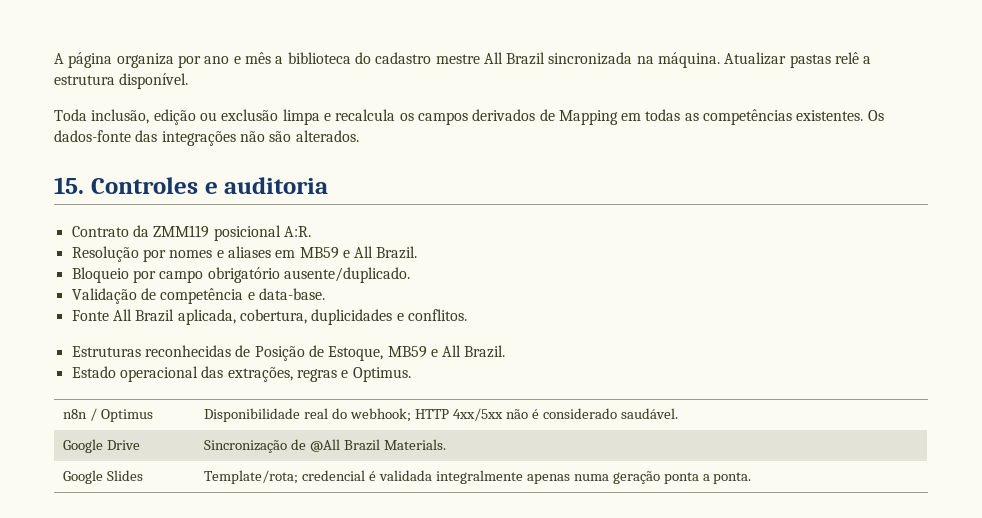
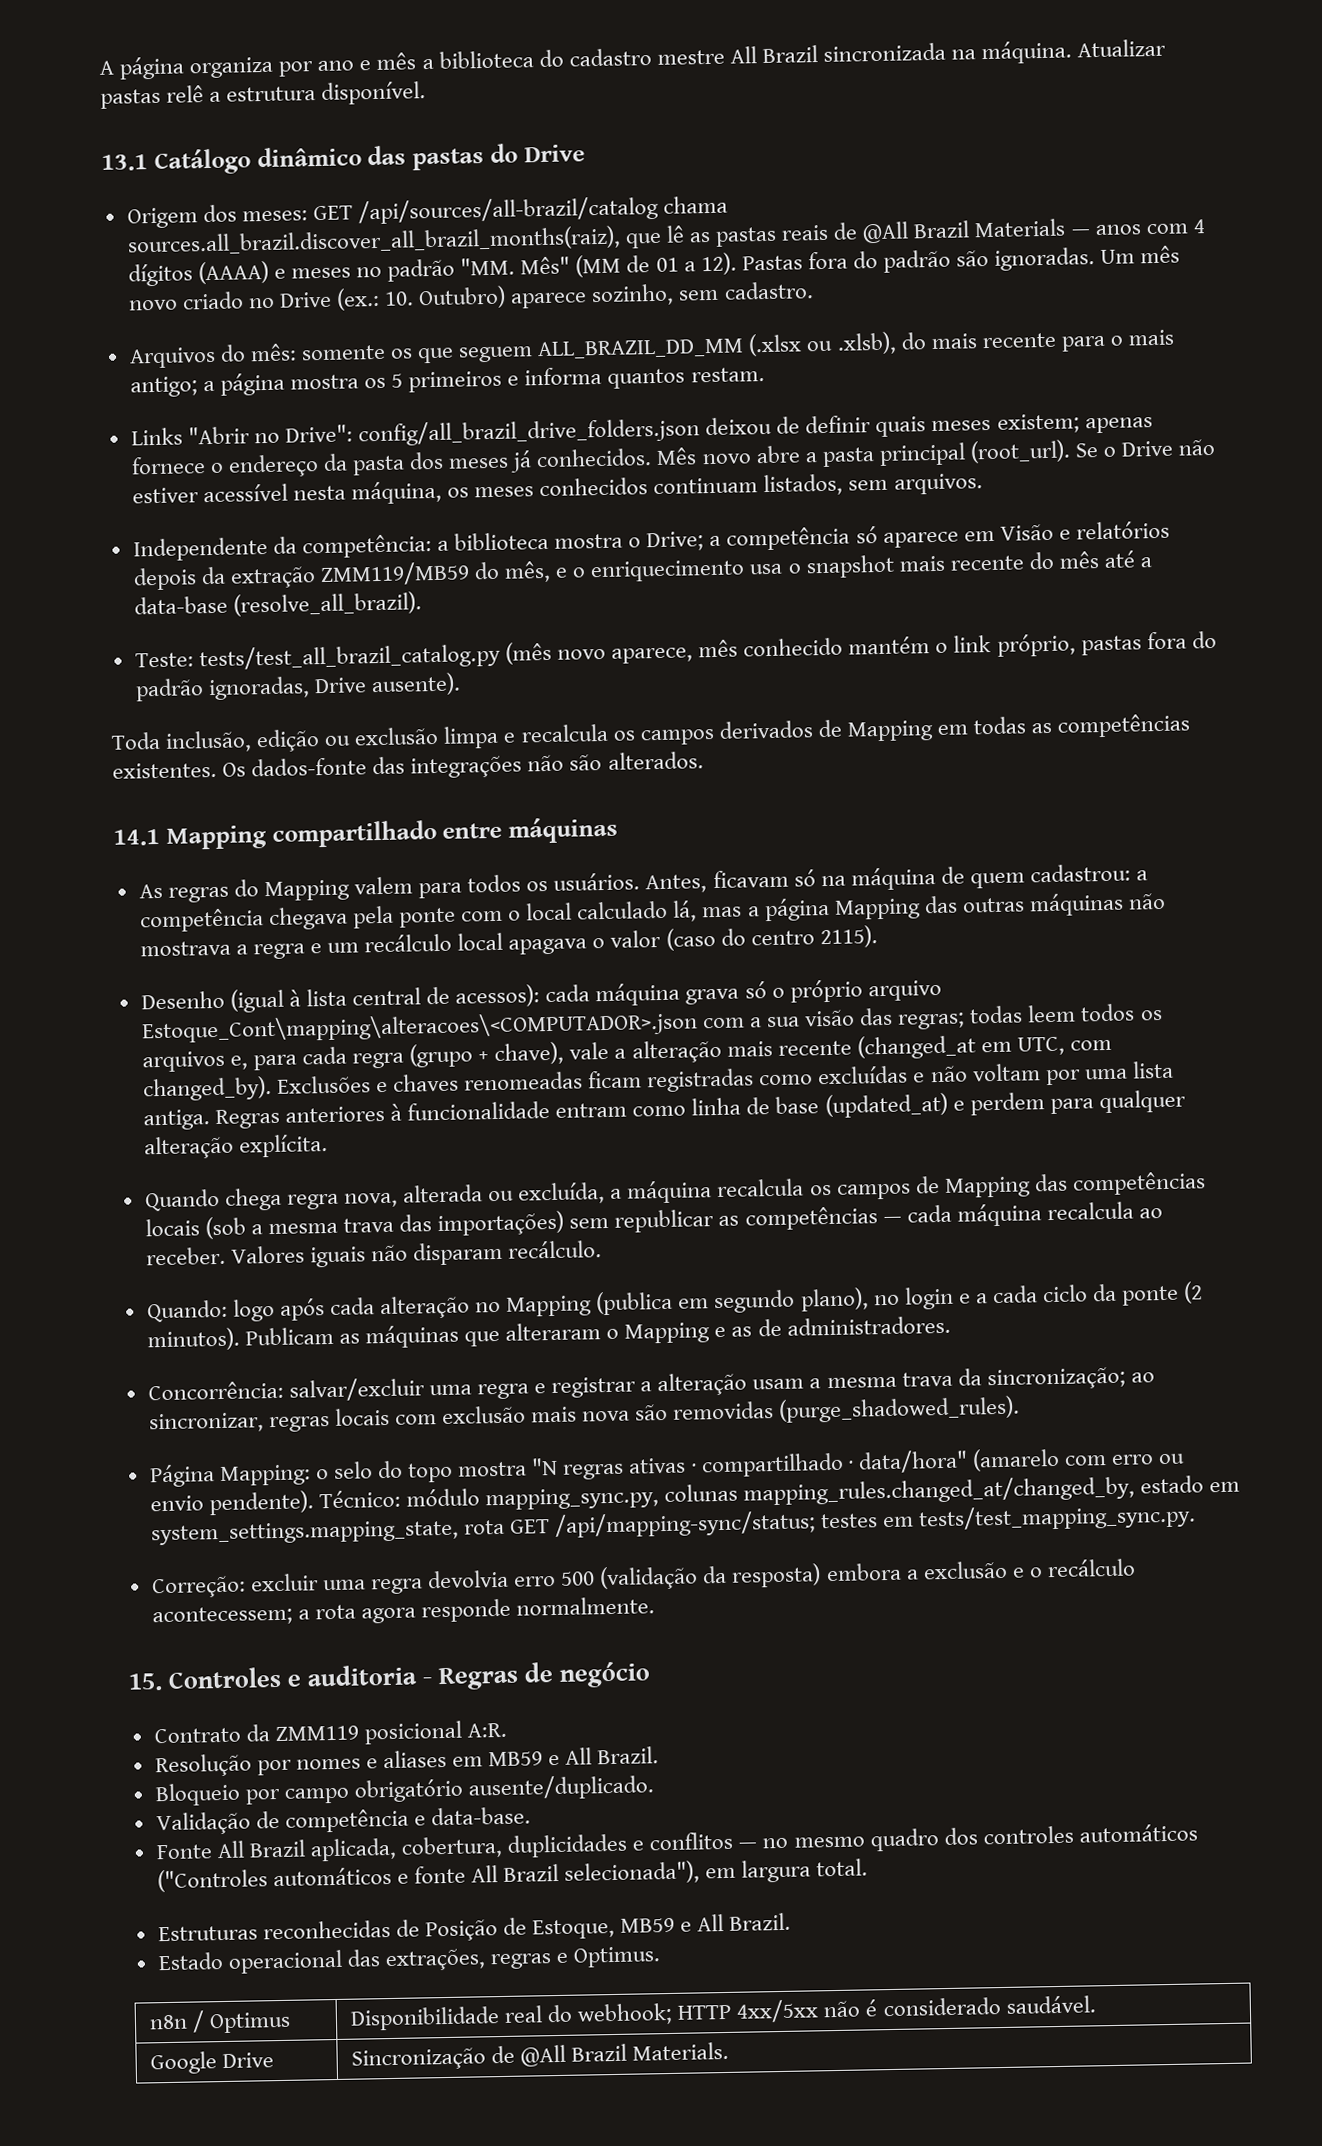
+ 13.1 Catálogo dinâmico das pastas do Drive
+ Origem dos meses: GET /api/sources/all-brazil/catalog chama sources.all_brazil.discover_all_brazil_months(raiz), que lê as pastas reais de @All Brazil Materials — anos com 4 dígitos (AAAA) e meses no padrão "MM. Mês" (MM de 01 a 12). Pastas fora do padrão são ignoradas. Um mês novo criado no Drive (ex.: 10. Outubro) aparece sozinho, sem cadastro.
+ Arquivos do mês: somente os que seguem ALL_BRAZIL_DD_MM (.xlsx ou .xlsb), do mais recente para o mais antigo; a página mostra os 5 primeiros e informa quantos restam.
+ Links "Abrir no Drive": config/all_brazil_drive_folders.json deixou de definir quais meses existem; apenas fornece o endereço da pasta dos meses já conhecidos. Mês novo abre a pasta principal (root_url). Se o Drive não estiver acessível nesta máquina, os meses conhecidos continuam listados, sem arquivos.
+ Independente da competência: a biblioteca mostra o Drive; a competência só aparece em Visão e relatórios depois da extração ZMM119/MB59 do mês, e o enriquecimento usa o snapshot mais recente do mês até a data-base (resolve_all_brazil).
+ Teste: tests/test_all_brazil_catalog.py (mês novo aparece, mês conhecido mantém o link próprio, pastas fora do padrão ignoradas, Drive ausente).
+ 14.1 Mapping compartilhado entre máquinas
+ As regras do Mapping valem para todos os usuários. Antes, ficavam só na máquina de quem cadastrou: a competência chegava pela ponte com o local calculado lá, mas a página Mapping das outras máquinas não mostrava a regra e um recálculo local apagava o valor (caso do centro 2115).
+ Desenho (igual à lista central de acessos): cada máquina grava só o próprio arquivo Estoque_Cont\mapping\alteracoes\<COMPUTADOR>.json com a sua visão das regras; todas leem todos os arquivos e, para cada regra (grupo + chave), vale a alteração mais recente (changed_at em UTC, com changed_by). Exclusões e chaves renomeadas ficam registradas como excluídas e não voltam por uma lista antiga. Regras anteriores à funcionalidade entram como linha de base (updated_at) e perdem para qualquer alteração explícita.
+ Quando chega regra nova, alterada ou excluída, a máquina recalcula os campos de Mapping das competências locais (sob a mesma trava das importações) sem republicar as competências — cada máquina recalcula ao receber. Valores iguais não disparam recálculo.
+ Quando: logo após cada alteração no Mapping (publica em segundo plano), no login e a cada ciclo da ponte (2 minutos). Publicam as máquinas que alteraram o Mapping e as de administradores.
+ Concorrência: salvar/excluir uma regra e registrar a alteração usam a mesma trava da sincronização; ao sincronizar, regras locais com exclusão mais nova são removidas (purge_shadowed_rules).
+ Página Mapping: o selo do topo mostra "N regras ativas · compartilhado · data/hora" (amarelo com erro ou envio pendente). Técnico: módulo mapping_sync.py, colunas mapping_rules.changed_at/changed_by, estado em system_settings.mapping_state, rota GET /api/mapping-sync/status; testes em tests/test_mapping_sync.py.
+ Correção: excluir uma regra devolvia erro 500 (validação da resposta) embora a exclusão e o recálculo acontecessem; a rota agora responde normalmente.
- 15. Controles e auditoria
+ 15. Controles e auditoria - Regras de negócio
- Fonte All Brazil aplicada, cobertura, duplicidades e conflitos.
+ Fonte All Brazil aplicada, cobertura, duplicidades e conflitos — no mesmo quadro dos controles automáticos ("Controles automáticos e fonte All Brazil selecionada"), em largura total.
- Google Slides | Template/rota; credencial é validada integralmente apenas numa geração ponta a ponta.

